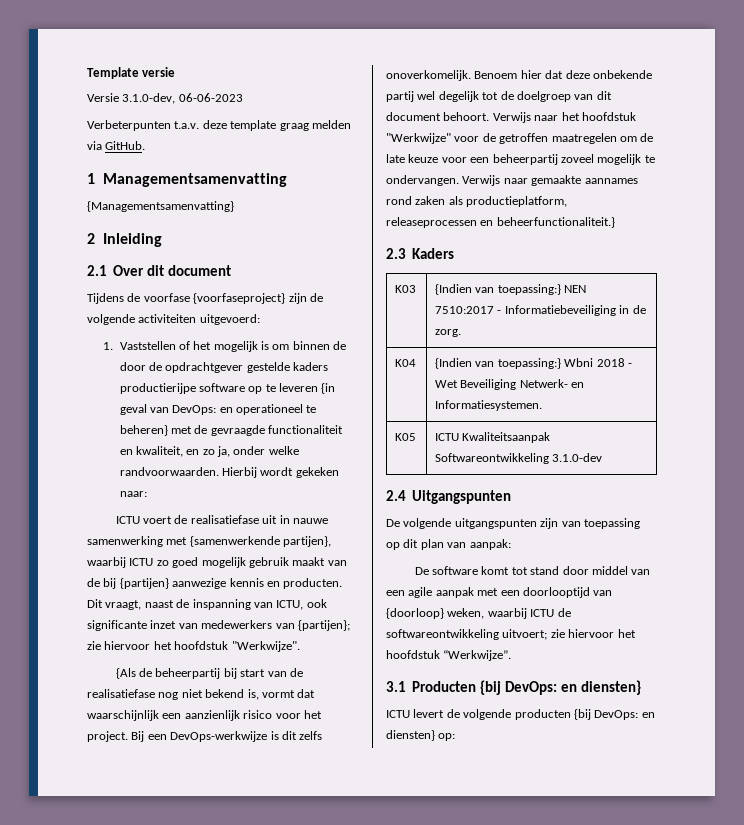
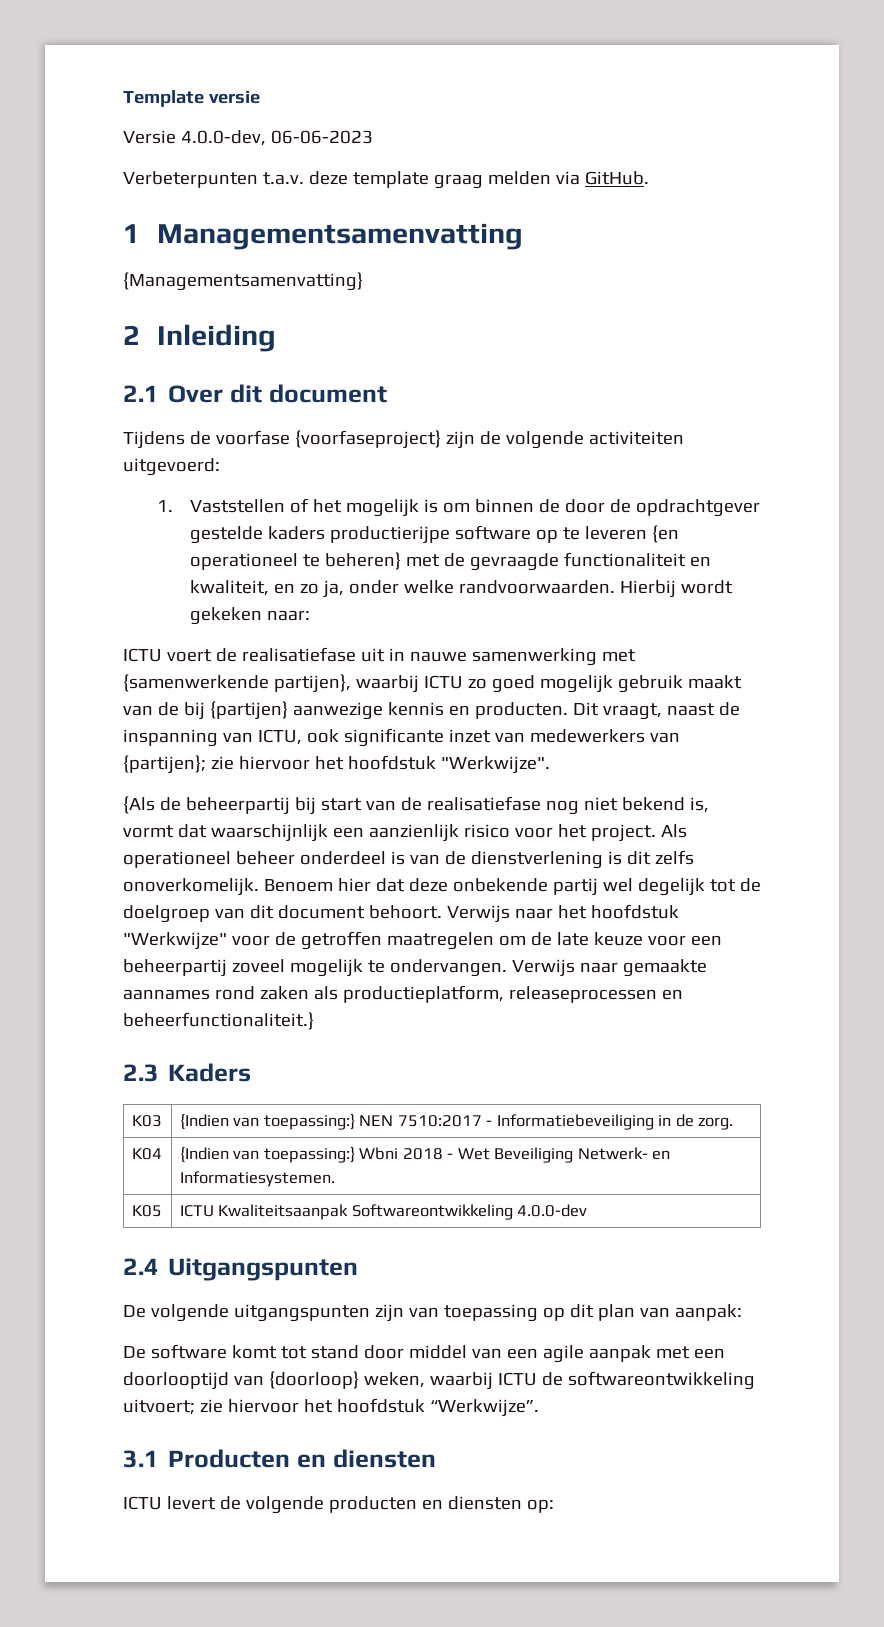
- Versie 3.1.0-dev, 06-06-2023
+ Versie 4.0.0-dev, 06-06-2023
- 1. Vaststellen of het mogelijk is om binnen de door de opdrachtgever gestelde kaders productierijpe software op te leveren {in geval van DevOps: en operationeel te beheren} met de gevraagde functionaliteit en kwaliteit, en zo ja, onder welke randvoorwaarden.
+ 1. Vaststellen of het mogelijk is om binnen de door de opdrachtgever gestelde kaders productierijpe software op te leveren {en operationeel te beheren} met de gevraagde functionaliteit en kwaliteit, en zo ja, onder welke randvoorwaarden.
- Bij een DevOps-werkwijze is dit zelfs onoverkomelijk.
+ Als operationeel beheer onderdeel is van de dienstverlening is dit zelfs onoverkomelijk.
- K05 | ICTU Kwaliteitsaanpak Softwareontwikkeling 3.1.0-dev
+ K05 | ICTU Kwaliteitsaanpak Softwareontwikkeling 4.0.0-dev
- 3.1 Producten {bij DevOps: en diensten}
+ 3.1 Producten en diensten
- ICTU levert de volgende producten {bij DevOps: en diensten} op:
+ ICTU levert de volgende producten en diensten op:

